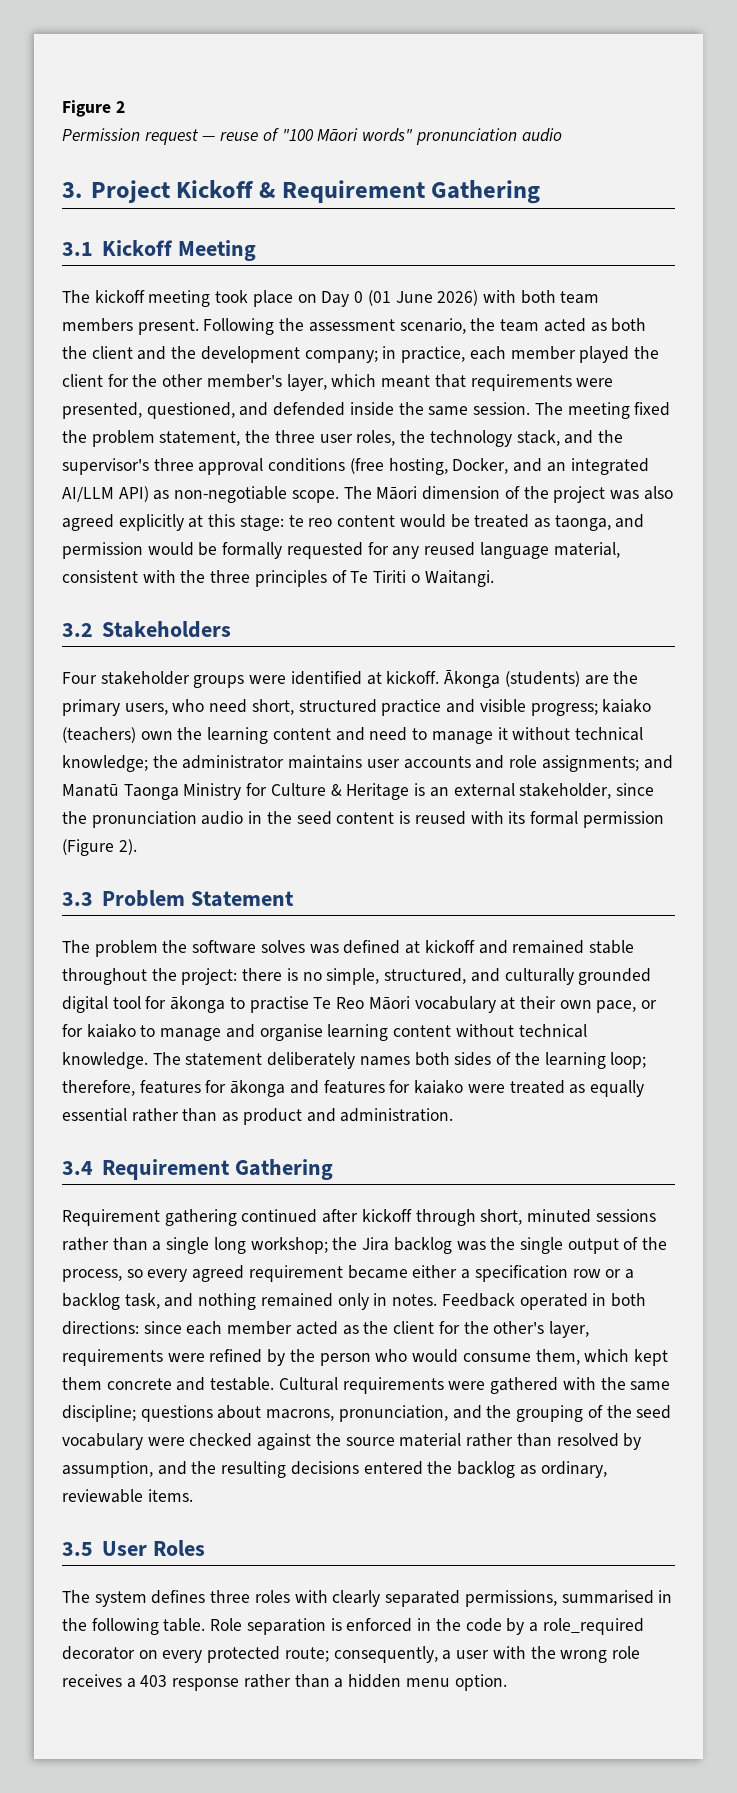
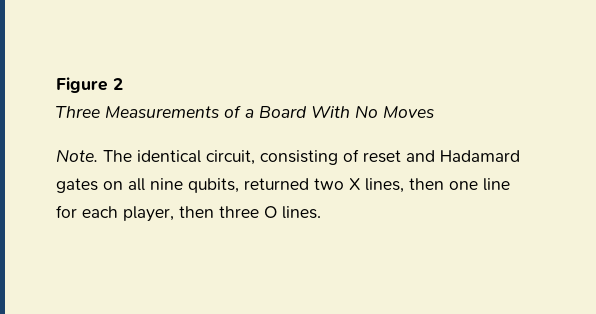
- Permission request — reuse of "100 Māori words" pronunciation audio
- 3. Project Kickoff & Requirement Gathering
- 3.1 Kickoff Meeting
- The kickoff meeting took place on Day 0 (01 June 2026) with both team members present. Following the assessment scenario, the team acted as both the client and the development company; in practice, each member played the client for the other member's layer, which meant that requirements were presented, questioned, and defended inside the same session. The meeting fixed the problem statement, the three user roles, the technology stack, and the supervisor's three approval conditions (free hosting, Docker, and an integrated AI/LLM API) as non-negotiable scope. The Māori dimension of the project was also agreed explicitly at this stage: te reo content would be treated as taonga, and permission would be formally requested for any reused language material, consistent with the three principles of Te Tiriti o Waitangi.
- 3.2 Stakeholders
- Four stakeholder groups were identified at kickoff. Ākonga (students) are the primary users, who need short, structured practice and visible progress; kaiako (teachers) own the learning content and need to manage it without technical knowledge; the administrator maintains user accounts and role assignments; and Manatū Taonga Ministry for Culture & Heritage is an external stakeholder, since the pronunciation audio in the seed content is reused with its formal permission (Figure 2).
- 3.3 Problem Statement
- The problem the software solves was defined at kickoff and remained stable throughout the project: there is no simple, structured, and culturally grounded digital tool for ākonga to practise Te Reo Māori vocabulary at their own pace, or for kaiako to manage and organise learning content without technical knowledge. The statement deliberately names both sides of the learning loop; therefore, features for ākonga and features for kaiako were treated as equally essential rather than as product and administration.
- 3.4 Requirement Gathering
- Requirement gathering continued after kickoff through short, minuted sessions rather than a single long workshop; the Jira backlog was the single output of the process, so every agreed requirement became either a specification row or a backlog task, and nothing remained only in notes. Feedback operated in both directions: since each member acted as the client for the other's layer, requirements were refined by the person who would consume them, which kept them concrete and testable. Cultural requirements were gathered with the same discipline; questions about macrons, pronunciation, and the grouping of the seed vocabulary were checked against the source material rather than resolved by assumption, and the resulting decisions entered the backlog as ordinary, reviewable items.
- 3.5 User Roles
- The system defines three roles with clearly separated permissions, summarised in the following table. Role separation is enforced in the code by a role_required decorator on every protected route; consequently, a user with the wrong role receives a 403 response rather than a hidden menu option.
+ Three Measurements of a Board With No Moves
+ Note. The identical circuit, consisting of reset and Hadamard gates on all nine qubits, returned two X lines, then one line for each player, then three O lines.

